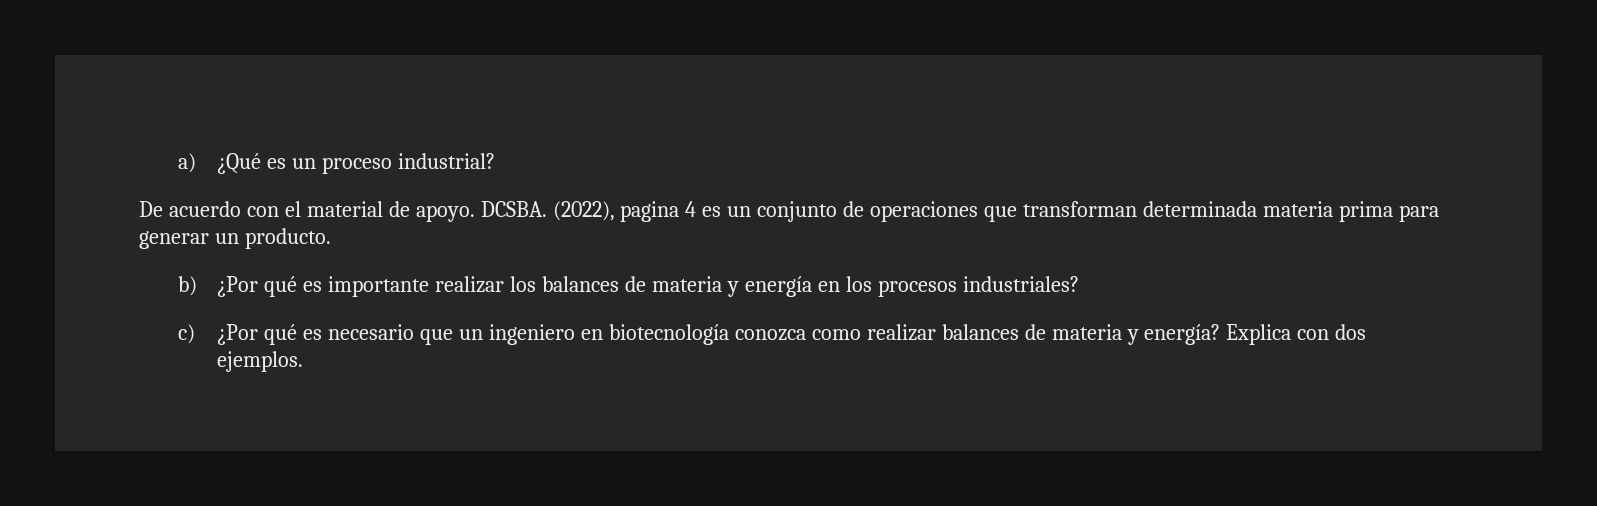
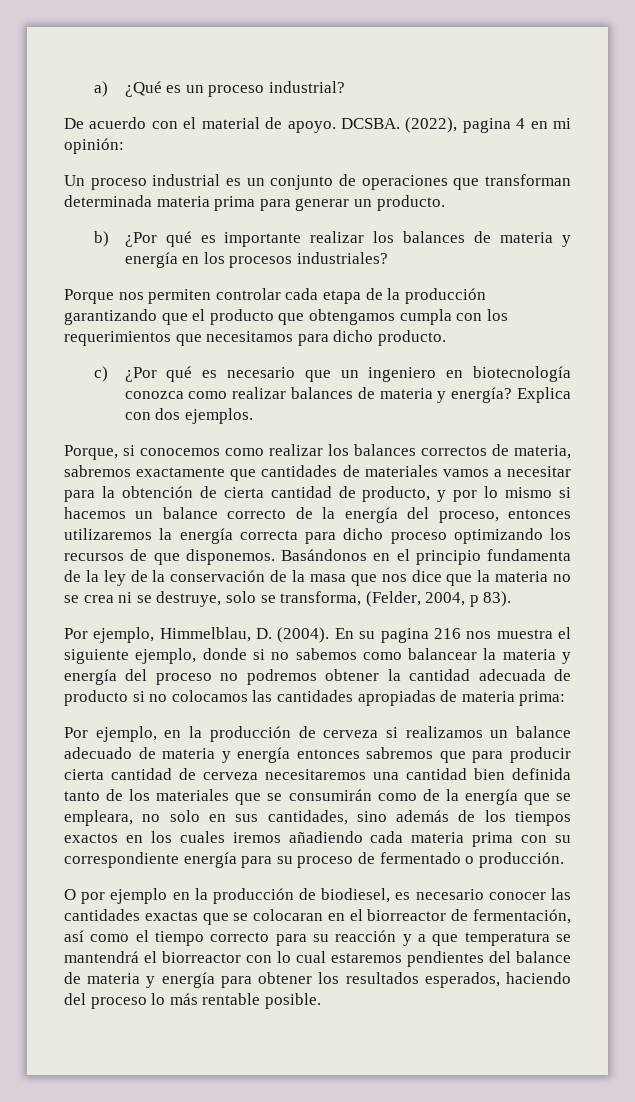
- (2022), pagina 4 es un conjunto de operaciones que transforman determinada materia prima para generar un producto.
+ (2022), pagina 4 en mi opinión:
+ Un proceso industrial es un conjunto de operaciones que transforman determinada materia prima para generar un producto.
+ Porque nos permiten controlar cada etapa de la producción garantizando que el producto que obtengamos cumpla con los requerimientos que necesitamos para dicho producto.
+ Porque, si conocemos como realizar los balances correctos de materia, sabremos exactamente que cantidades de materiales vamos a necesitar para la obtención de cierta cantidad de producto, y por lo mismo si hacemos un balance correcto de la energía del proceso, entonces utilizaremos la energía correcta para dicho proceso optimizando los recursos de que disponemos. Basándonos en el principio fundamenta de la ley de la conservación de la masa que nos dice que la materia no se crea ni se destruye, solo se transforma, (Felder, 2004, p 83).
+ Por ejemplo, Himmelblau, D. (2004). En su pagina 216 nos muestra el siguiente ejemplo, donde si no sabemos como balancear la materia y energía del proceso no podremos obtener la cantidad adecuada de producto si no colocamos las cantidades apropiadas de materia prima:
+ Por ejemplo, en la producción de cerveza si realizamos un balance adecuado de materia y energía entonces sabremos que para producir cierta cantidad de cerveza necesitaremos una cantidad bien definida tanto de los materiales que se consumirán como de la energía que se empleara, no solo en sus cantidades, sino además de los tiempos exactos en los cuales iremos añadiendo cada materia prima con su correspondiente energía para su proceso de fermentado o producción.
+ O por ejemplo en la producción de biodiesel, es necesario conocer las cantidades exactas que se colocaran en el biorreactor de fermentación, así como el tiempo correcto para su reacción y a que temperatura se mantendrá el biorreactor con lo cual estaremos pendientes del balance de materia y energía para obtener los resultados esperados, haciendo del proceso lo más rentable posible.

